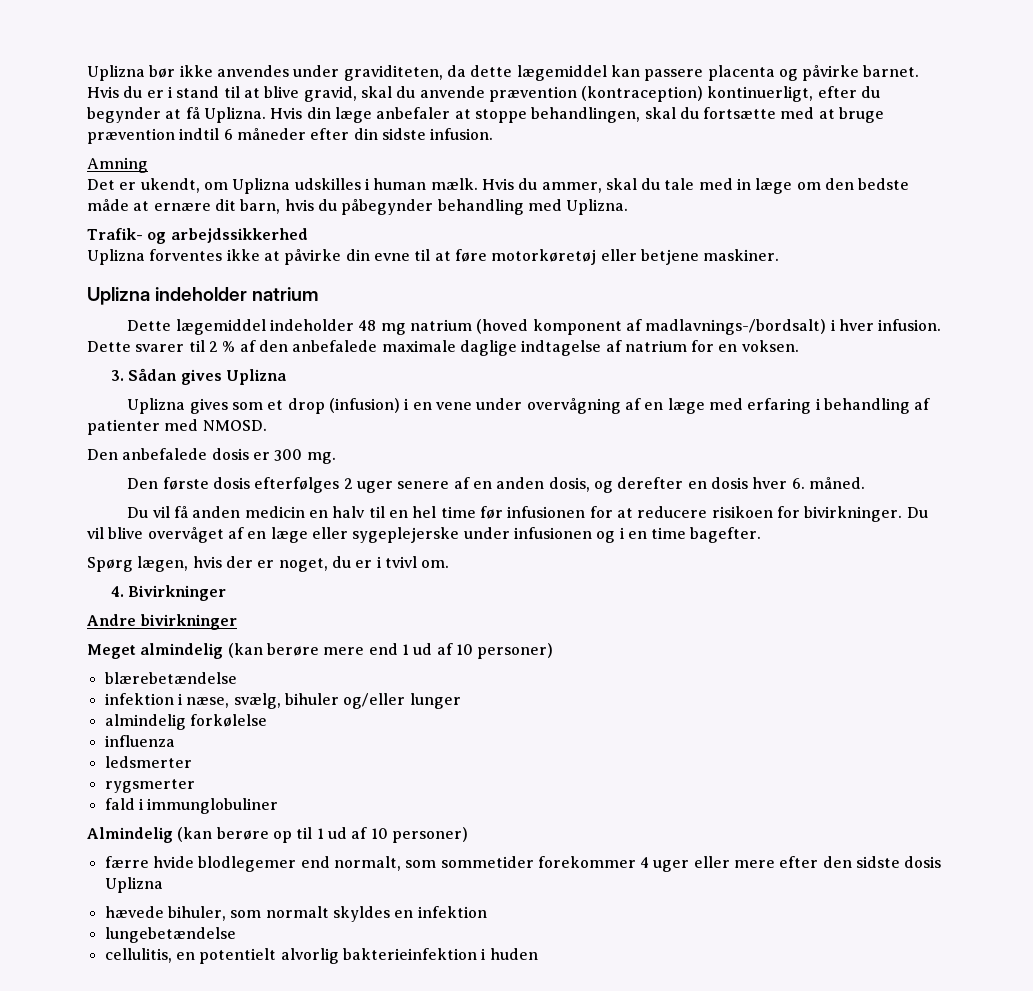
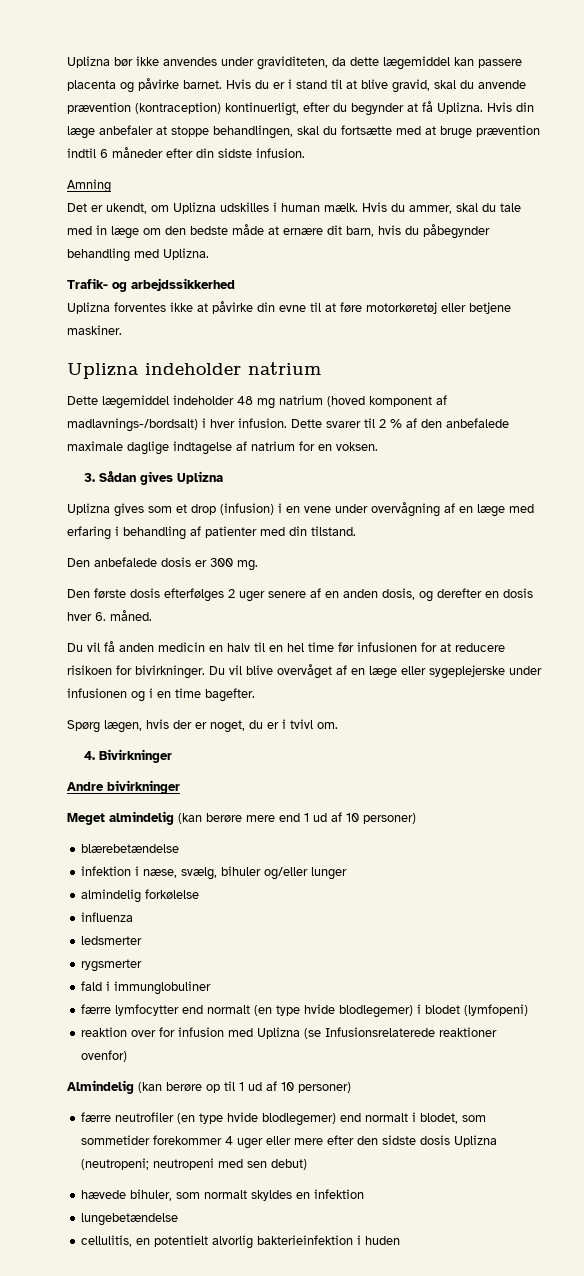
- Uplizna gives som et drop (infusion) i en vene under overvågning af en læge med erfaring i behandling af patienter med NMOSD.
+ Uplizna gives som et drop (infusion) i en vene under overvågning af en læge med erfaring i behandling af patienter med din tilstand.
+ færre lymfocytter end normalt (en type hvide blodlegemer) i blodet (lymfopeni)
+ reaktion over for infusion med Uplizna (se Infusionsrelaterede reaktioner ovenfor)
- færre hvide blodlegemer end normalt, som sommetider forekommer 4 uger eller mere efter den sidste dosis Uplizna
+ færre neutrofiler (en type hvide blodlegemer) end normalt i blodet, som sommetider forekommer 4 uger eller mere efter den sidste dosis Uplizna (neutropeni; neutropeni med sen debut)

